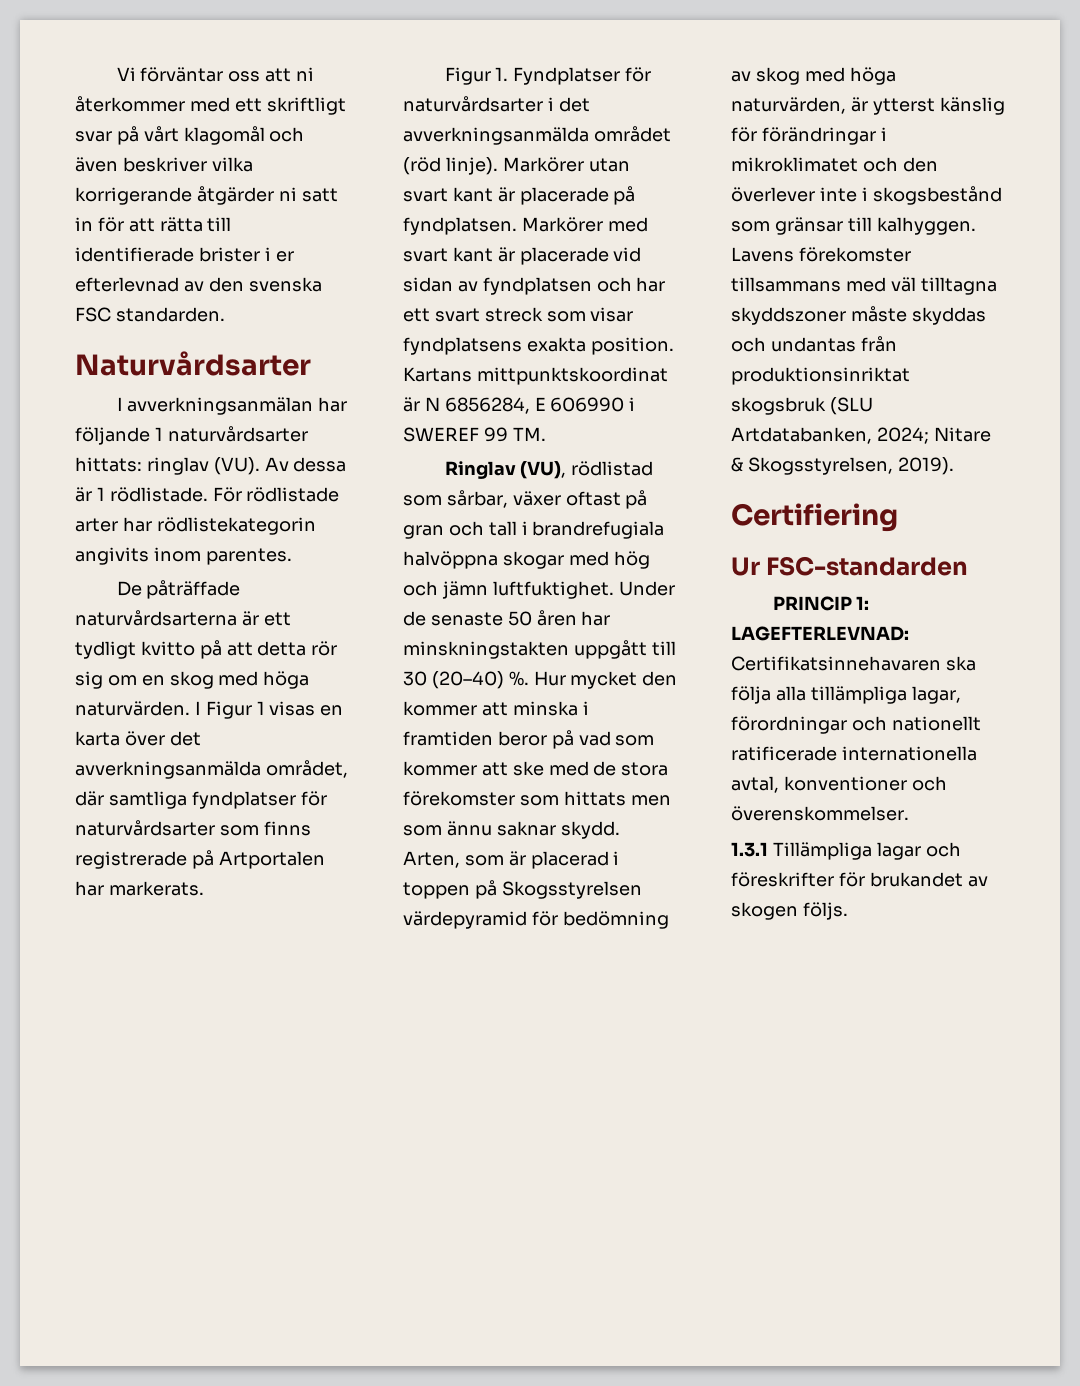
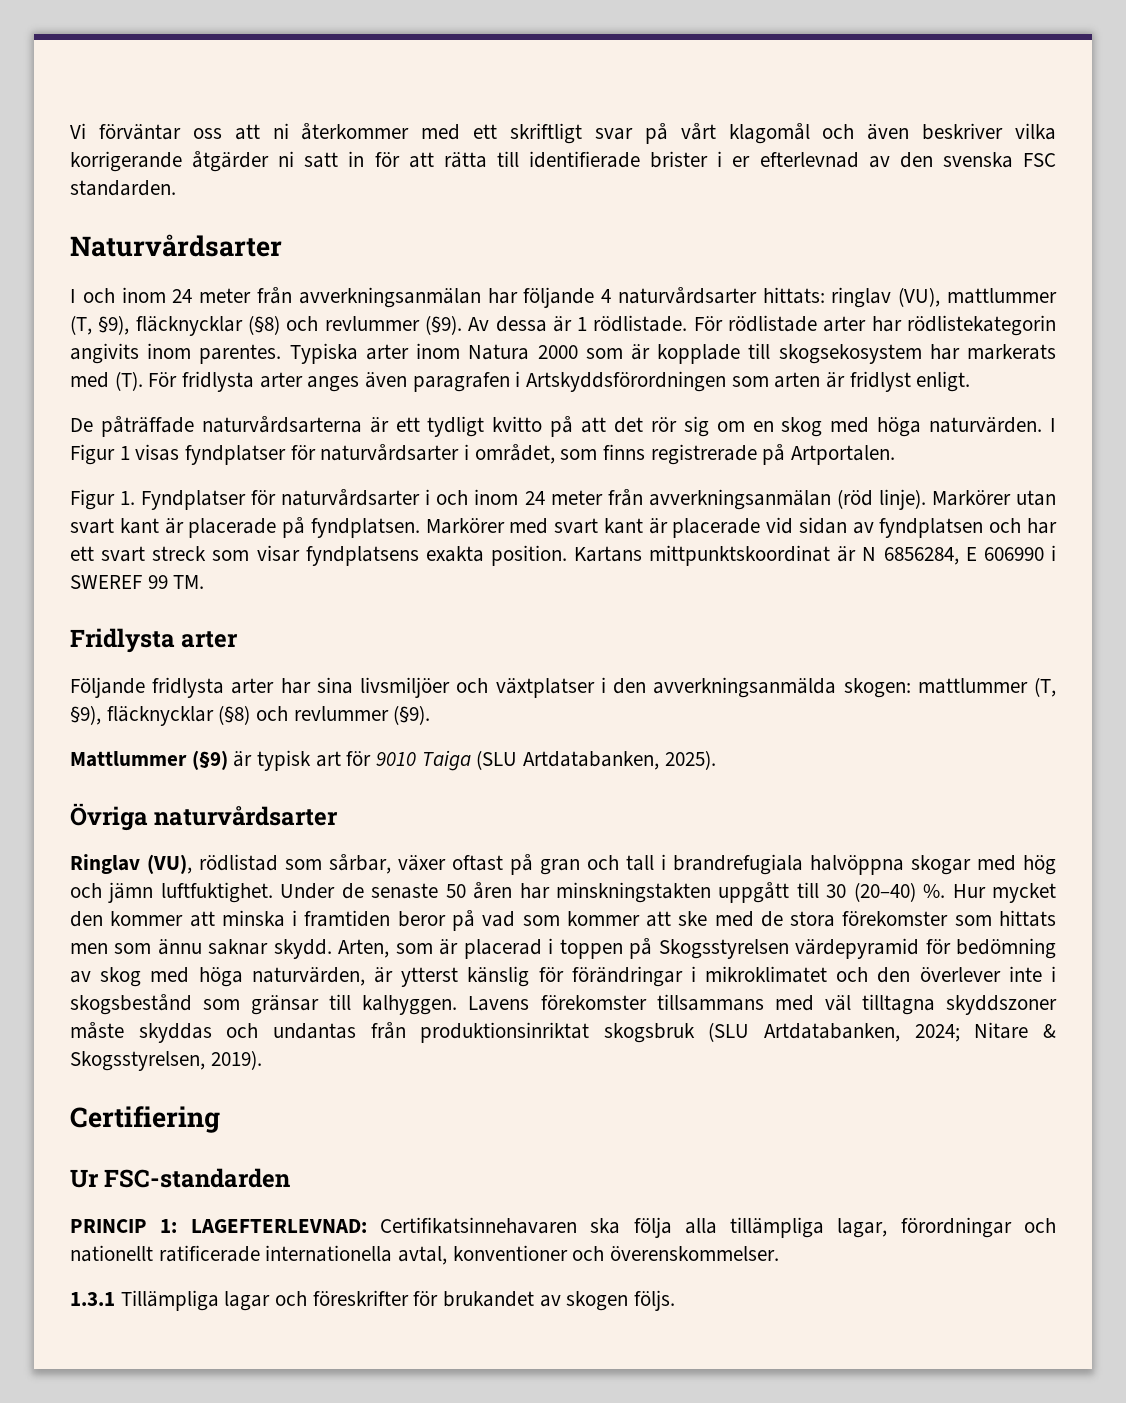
- I avverkningsanmälan har följande 1 naturvårdsarter hittats: ringlav (VU). Av dessa är 1 rödlistade.
+ I och inom 24 meter från avverkningsanmälan har följande 4 naturvårdsarter hittats: ringlav (VU), mattlummer (T, §9), fläcknycklar (§8) och revlummer (§9). Av dessa är 1 rödlistade.
+ Typiska arter inom Natura 2000 som är kopplade till skogsekosystem har markerats med (T). För fridlysta arter anges även paragrafen i Artskyddsförordningen som arten är fridlyst enligt.
- De påträffade naturvårdsarterna är ett tydligt kvitto på att detta rör sig om en skog med höga naturvärden.
+ De påträffade naturvårdsarterna är ett tydligt kvitto på att det rör sig om en skog med höga naturvärden.
- I Figur 1 visas en karta över det avverkningsanmälda området, där samtliga fyndplatser för naturvårdsarter som finns registrerade på Artportalen har markerats.
+ I Figur 1 visas fyndplatser för naturvårdsarter i området, som finns registrerade på Artportalen.
- Figur 1. Fyndplatser för naturvårdsarter i det avverkningsanmälda området (röd linje).
+ Figur 1. Fyndplatser för naturvårdsarter i och inom 24 meter från avverkningsanmälan (röd linje).
+ Fridlysta arter
+ Följande fridlysta arter har sina livsmiljöer och växtplatser i den avverkningsanmälda skogen: mattlummer (T, §9), fläcknycklar (§8) och revlummer (§9).
+ Mattlummer (§9) är typisk art för 9010 Taiga (SLU Artdatabanken, 2025).
+ Övriga naturvårdsarter

